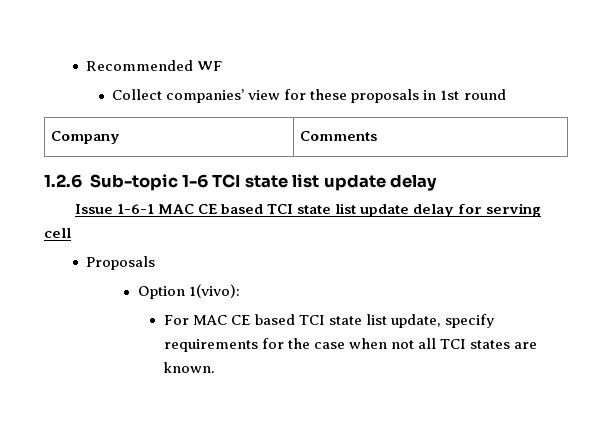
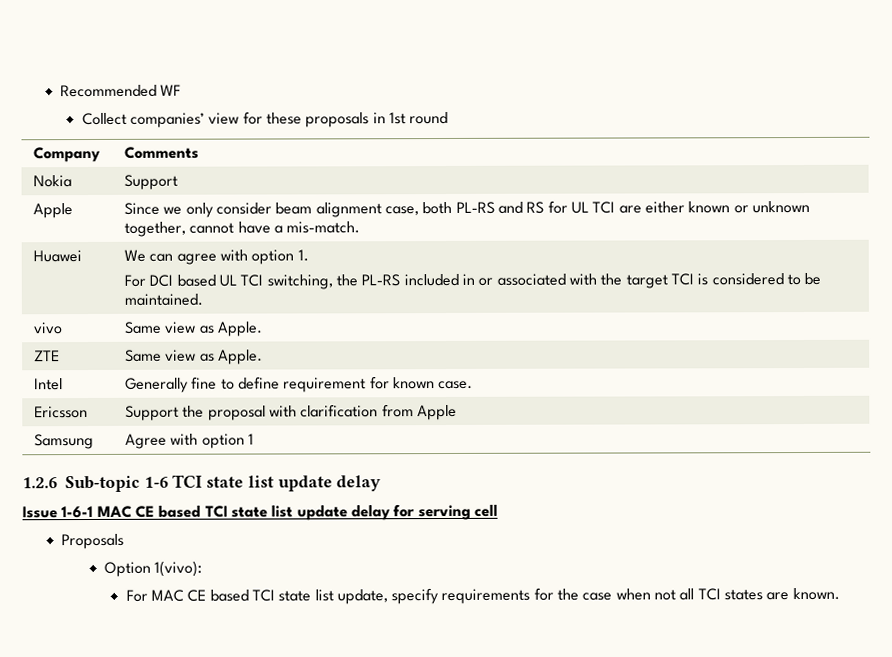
+ Nokia | Support
+ Apple | Since we only consider beam alignment case, both PL-RS and RS for UL TCI are either known or unknown together, cannot have a mis-match.
+ Huawei | We can agree with option 1.
+ For DCI based UL TCI switching, the PL-RS included in or associated with the target TCI is considered to be maintained.
+ vivo | Same view as Apple.
+ ZTE | Same view as Apple.
+ Intel | Generally fine to define requirement for known case.
+ Ericsson | Support the proposal with clarification from Apple
+ Samsung | Agree with option 1

